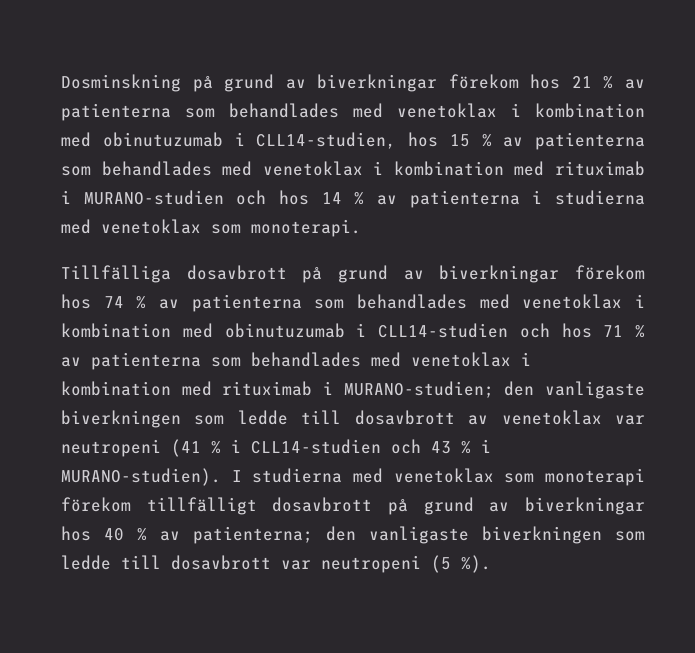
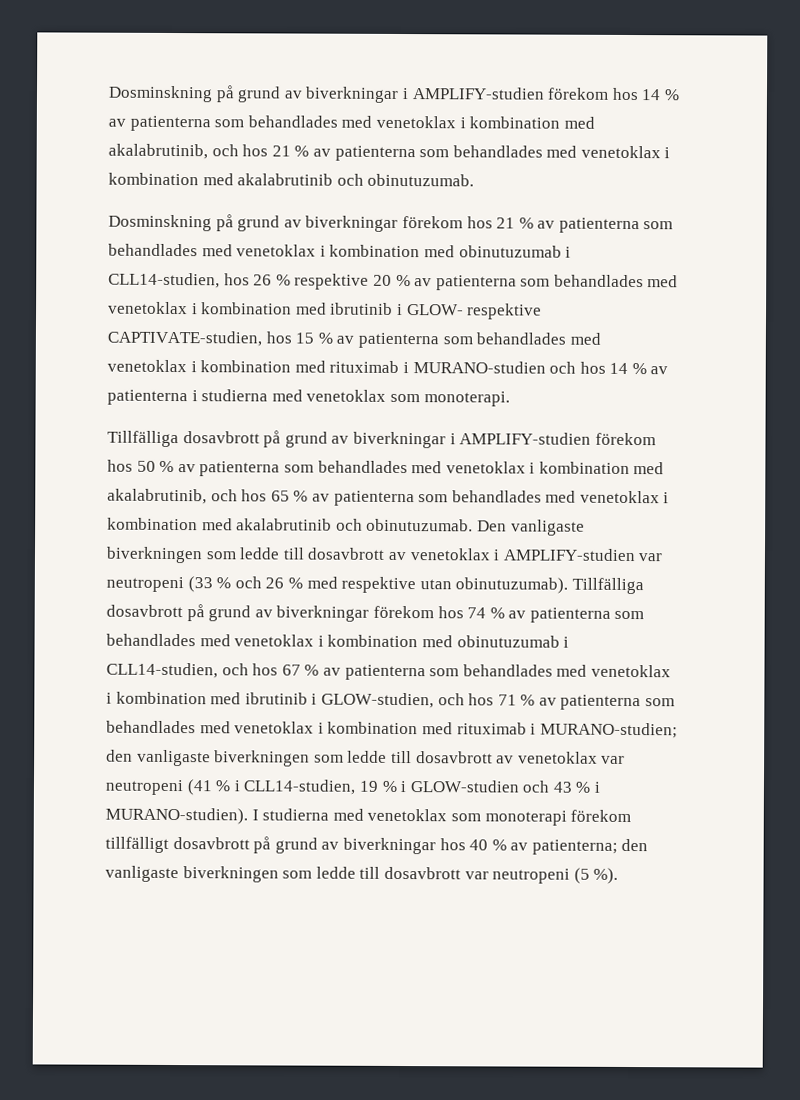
- Dosminskning på grund av biverkningar förekom hos 21 % av patienterna som behandlades med venetoklax i kombination med obinutuzumab i CLL14-studien, hos 15 % av patienterna som behandlades med venetoklax i kombination med rituximab i MURANO-studien och hos 14 % av patienterna i studierna med venetoklax som monoterapi.
+ Dosminskning på grund av biverkningar i AMPLIFY-studien förekom hos 14 % av patienterna som behandlades med venetoklax i kombination med akalabrutinib, och hos 21 % av patienterna som behandlades med venetoklax i kombination med akalabrutinib och obinutuzumab.
+ Dosminskning på grund av biverkningar förekom hos 21 % av patienterna som behandlades med venetoklax i kombination med obinutuzumab i CLL14-studien, hos 26 % respektive 20 % av patienterna som behandlades med venetoklax i kombination med ibrutinib i GLOW- respektive CAPTIVATE-studien, hos 15 % av patienterna som behandlades med venetoklax i kombination med rituximab i MURANO-studien och hos 14 % av patienterna i studierna med venetoklax som monoterapi.
- Tillfälliga dosavbrott på grund av biverkningar förekom hos 74 % av patienterna som behandlades med venetoklax i kombination med obinutuzumab i CLL14-studien och hos 71 % av patienterna som behandlades med venetoklax i kombination med rituximab i MURANO-studien; den vanligaste biverkningen som ledde till dosavbrott av venetoklax var neutropeni (41 % i CLL14-studien och 43 % i MURANO-studien).
+ Tillfälliga dosavbrott på grund av biverkningar i AMPLIFY-studien förekom hos 50 % av patienterna som behandlades med venetoklax i kombination med akalabrutinib, och hos 65 % av patienterna som behandlades med venetoklax i kombination med akalabrutinib och obinutuzumab. Den vanligaste biverkningen som ledde till dosavbrott av venetoklax i AMPLIFY-studien var neutropeni (33 % och 26 % med respektive utan obinutuzumab). Tillfälliga dosavbrott på grund av biverkningar förekom hos 74 % av patienterna som behandlades med venetoklax i kombination med obinutuzumab i CLL14-studien, och hos 67 % av patienterna som behandlades med venetoklax i kombination med ibrutinib i GLOW-studien, och hos 71 % av patienterna som behandlades med venetoklax i kombination med rituximab i MURANO-studien; den vanligaste biverkningen som ledde till dosavbrott av venetoklax var neutropeni (41 % i CLL14-studien, 19 % i GLOW-studien och 43 % i MURANO-studien).

